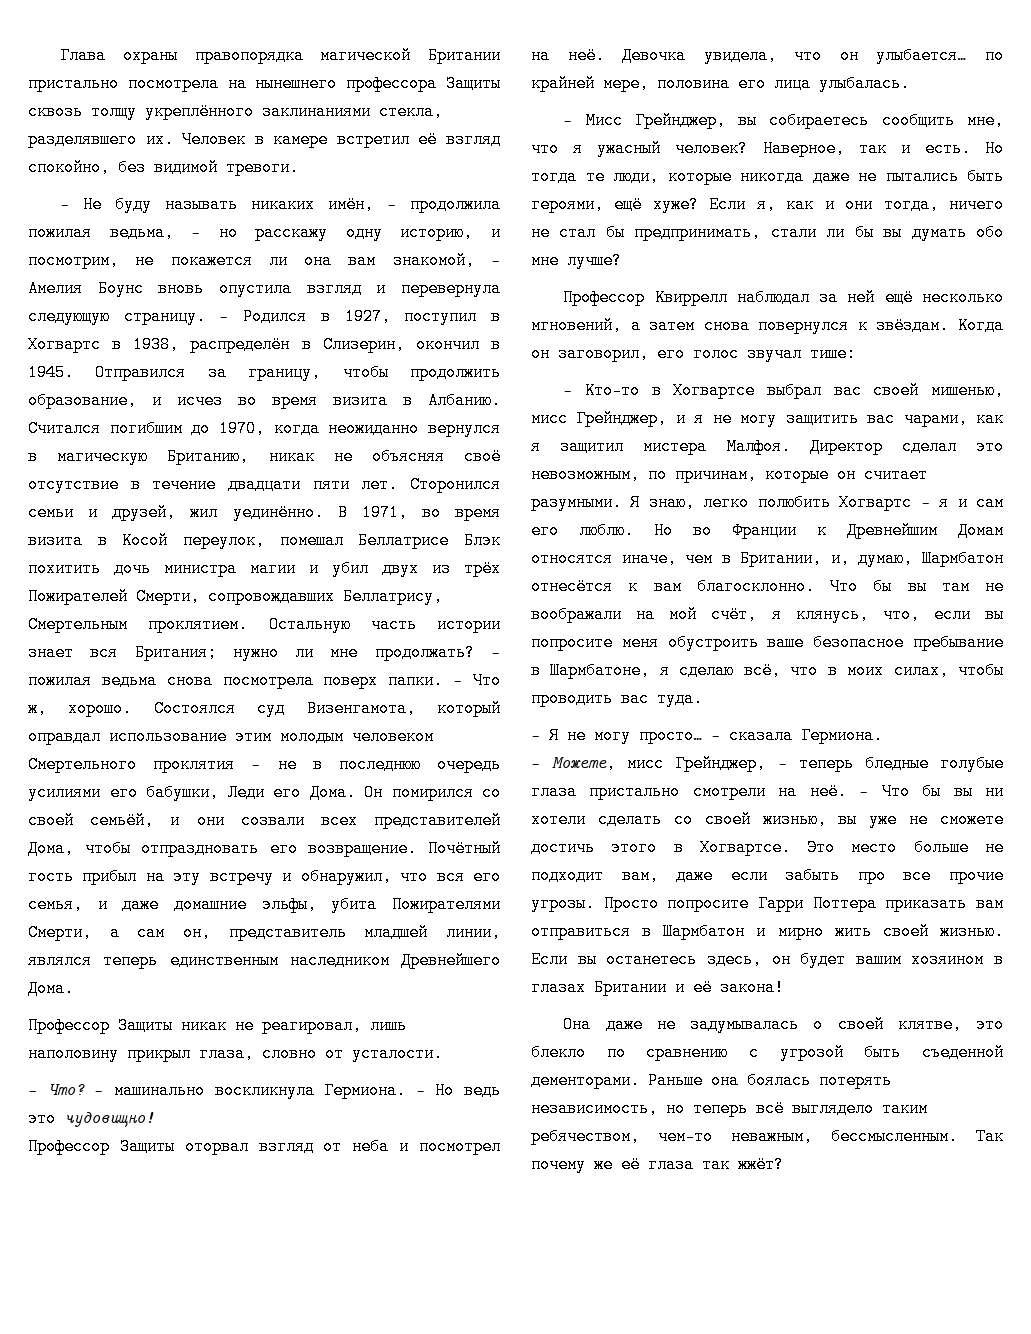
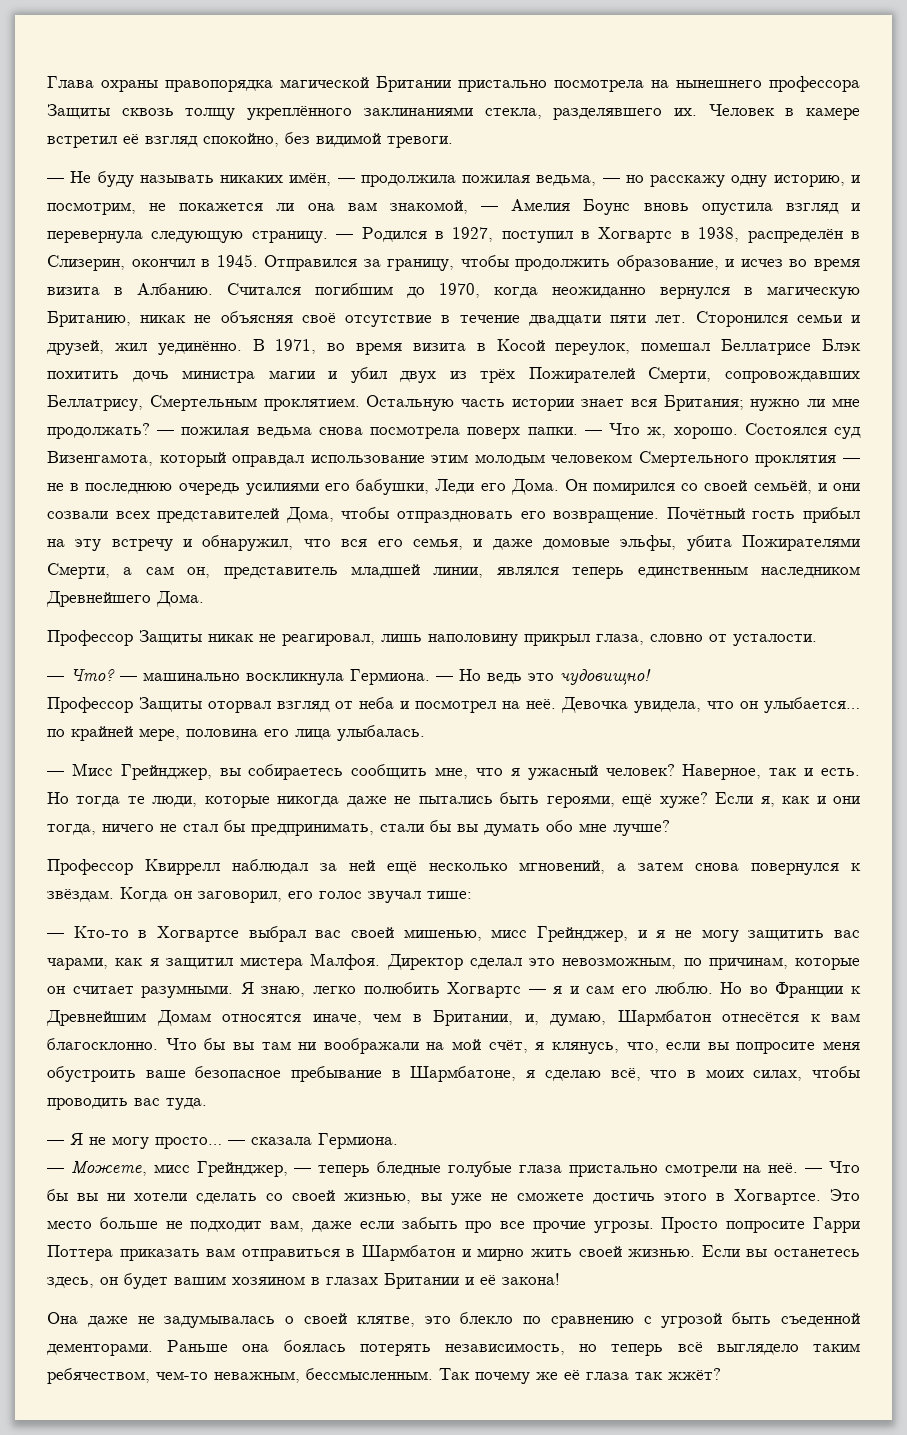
- Почётный гость прибыл на эту встречу и обнаружил, что вся его семья, и даже домашние эльфы, убита Пожирателями Смерти, а сам он, представитель младшей линии, являлся теперь единственным наследником Древнейшего Дома.
+ Почётный гость прибыл на эту встречу и обнаружил, что вся его семья, и даже домовые эльфы, убита Пожирателями Смерти, а сам он, представитель младшей линии, являлся теперь единственным наследником Древнейшего Дома.
- Если я, как и они тогда, ничего не стал бы предпринимать, стали ли бы вы думать обо мне лучше?
+ Если я, как и они тогда, ничего не стал бы предпринимать, стали бы вы думать обо мне лучше?
- Что бы вы там не воображали на мой счёт, я клянусь, что, если вы попросите меня обустроить ваше безопасное пребывание в Шармбатоне, я сделаю всё, что в моих силах, чтобы проводить вас туда.
+ Что бы вы там ни воображали на мой счёт, я клянусь, что, если вы попросите меня обустроить ваше безопасное пребывание в Шармбатоне, я сделаю всё, что в моих силах, чтобы проводить вас туда.

